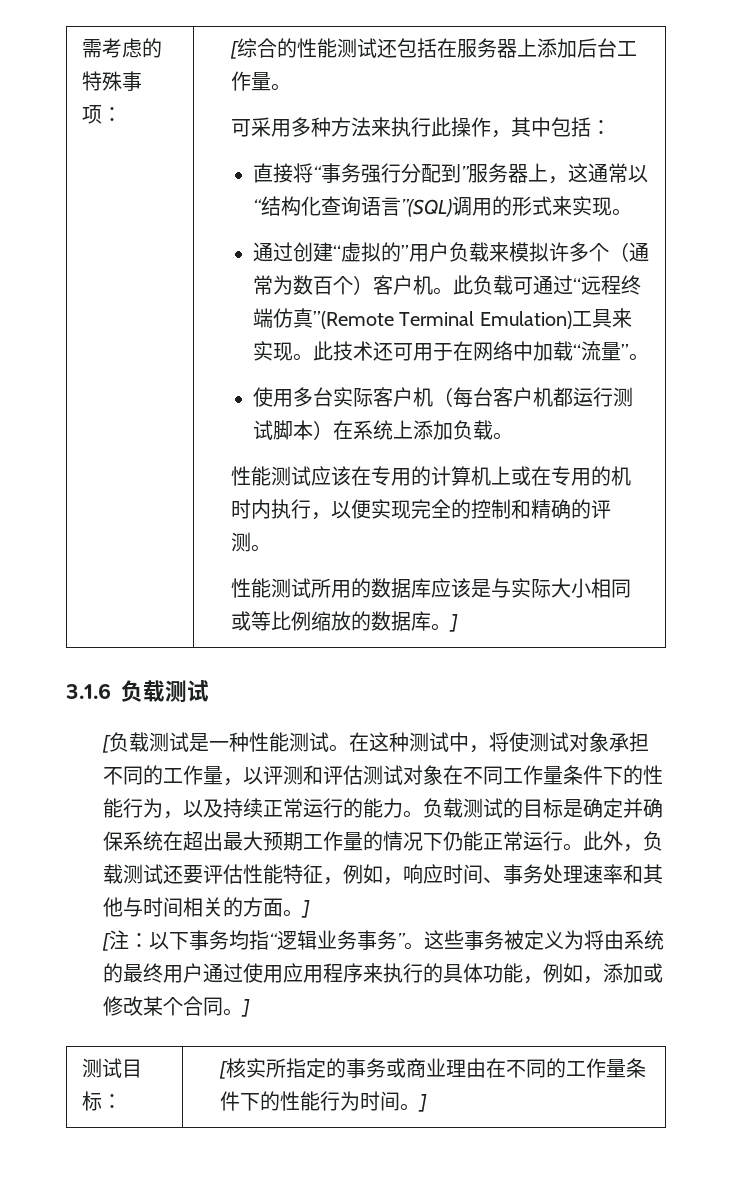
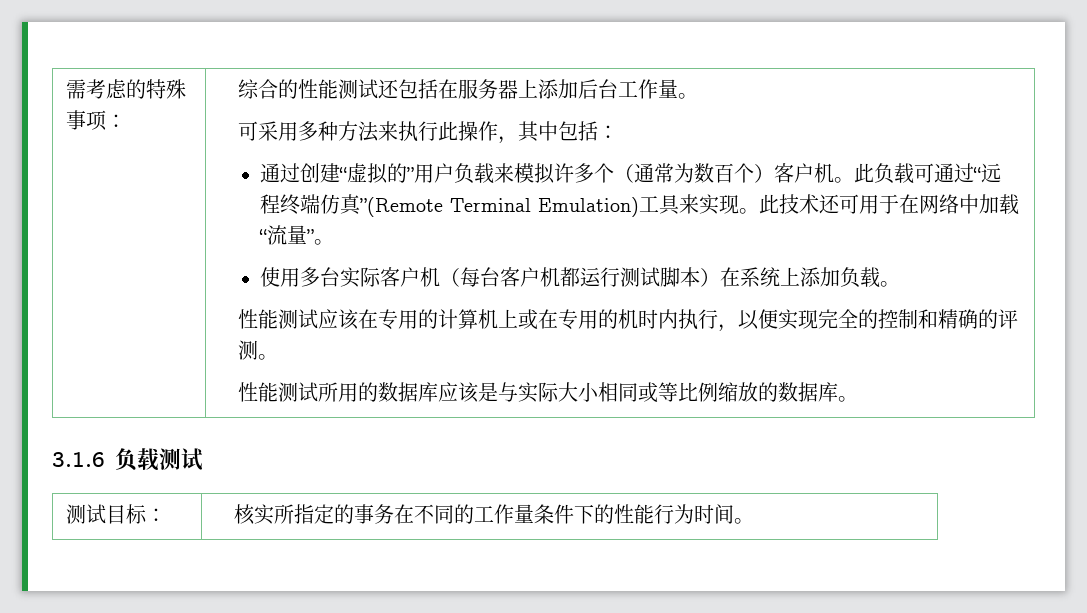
- [综合的性能测试还包括在服务器上添加后台工作量。
+ 综合的性能测试还包括在服务器上添加后台工作量。
- 直接将“事务强行分配到”服务器上，这通常以“结构化查询语言”(SQL)调用的形式来实现。
- 性能测试所用的数据库应该是与实际大小相同或等比例缩放的数据库。]
+ 性能测试所用的数据库应该是与实际大小相同或等比例缩放的数据库。
- [负载测试是一种性能测试。在这种测试中，将使测试对象承担不同的工作量，以评测和评估测试对象在不同工作量条件下的性能行为，以及持续正常运行的能力。负载测试的目标是确定并确保系统在超出最大预期工作量的情况下仍能正常运行。此外，负载测试还要评估性能特征，例如，响应时间、事务处理速率和其他与时间相关的方面。]
- [注：以下事务均指“逻辑业务事务”。这些事务被定义为将由系统的最终用户通过使用应用程序来执行的具体功能，例如，添加或修改某个合同。]
- 测试目标： | [核实所指定的事务或商业理由在不同的工作量条件下的性能行为时间。]
+ 测试目标： | 核实所指定的事务在不同的工作量条件下的性能行为时间。

